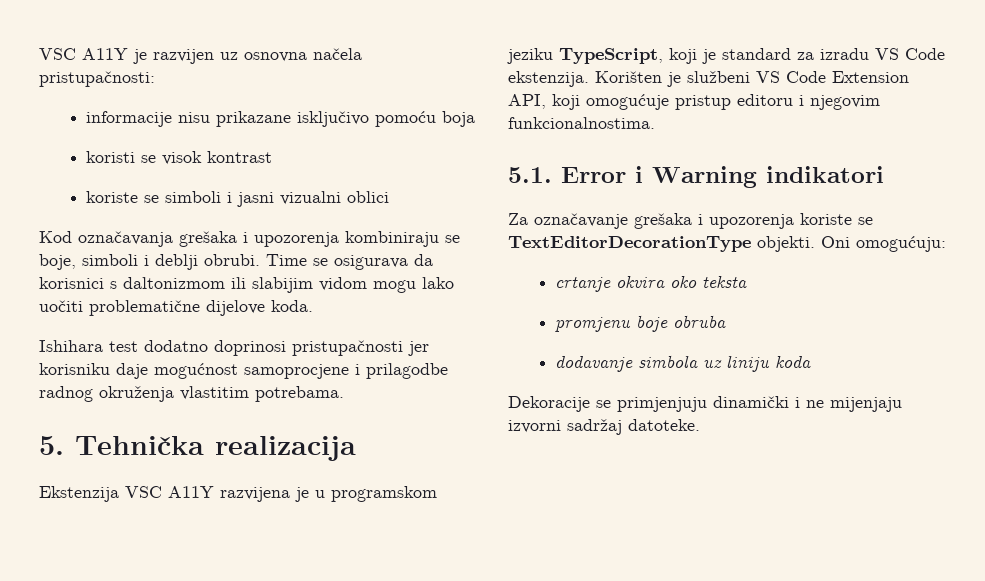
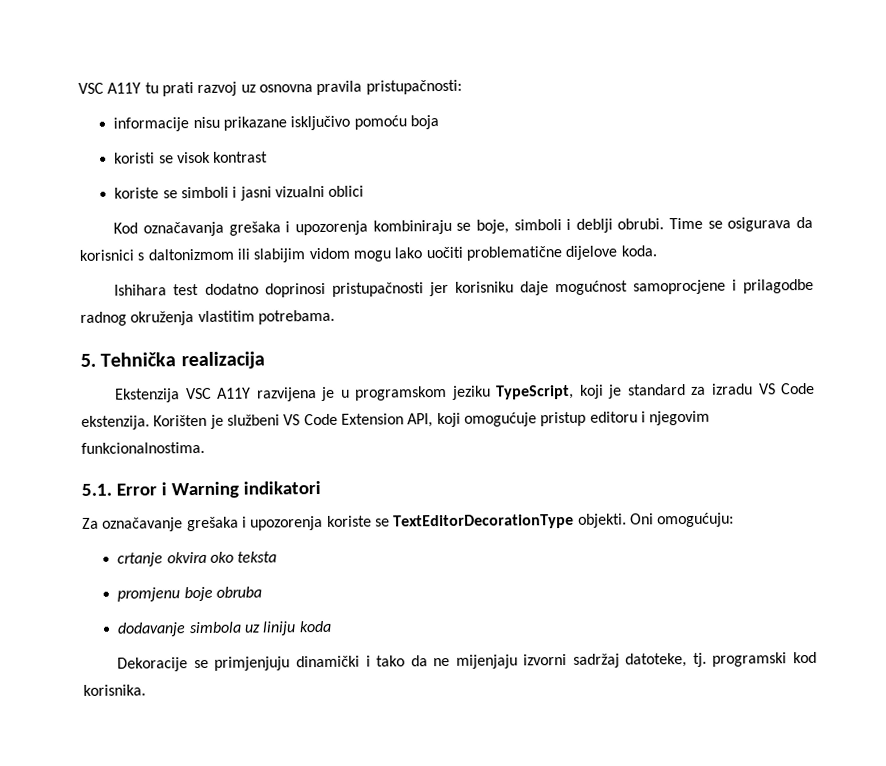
- VSC A11Y je razvijen uz osnovna načela pristupačnosti:
+ VSC A11Y tu prati razvoj uz osnovna pravila pristupačnosti:
- Dekoracije se primjenjuju dinamički i ne mijenjaju izvorni sadržaj datoteke.
+ Dekoracije se primjenjuju dinamički i tako da ne mijenjaju izvorni sadržaj datoteke, tj. programski kod korisnika.

